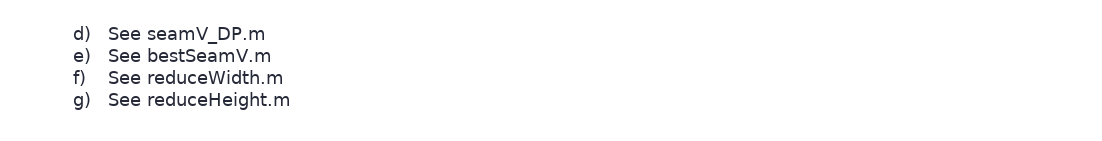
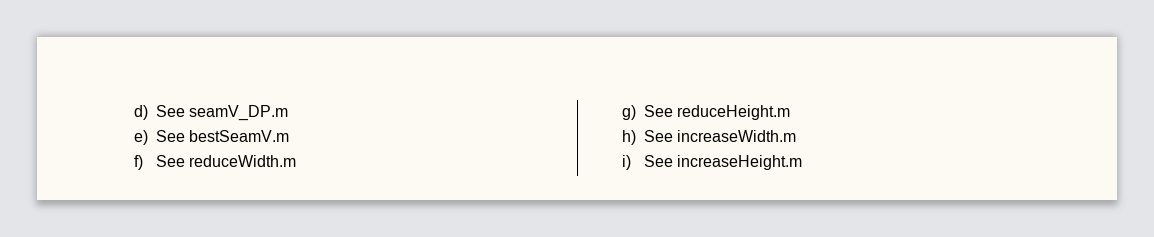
+ h) See increaseWidth.m
+ i) See increaseHeight.m

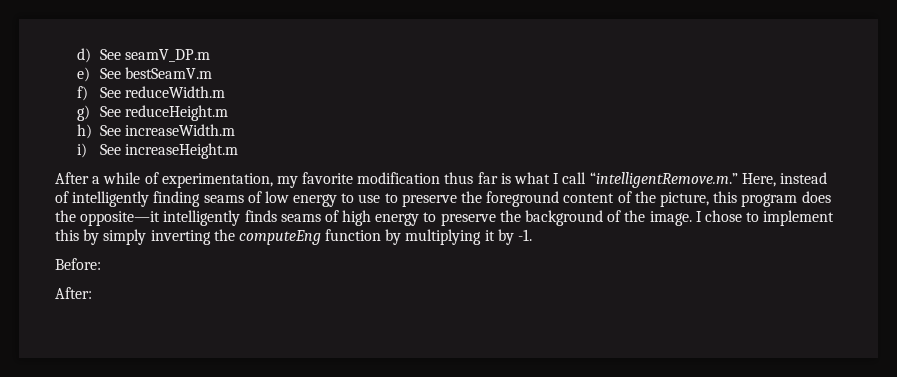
+ After a while of experimentation, my favorite modification thus far is what I call “intelligentRemove.m.” Here, instead of intelligently finding seams of low energy to use to preserve the foreground content of the picture, this program does the opposite—it intelligently finds seams of high energy to preserve the background of the image. I chose to implement this by simply inverting the computeEng function by multiplying it by -1.
+ Before:
+ After:

